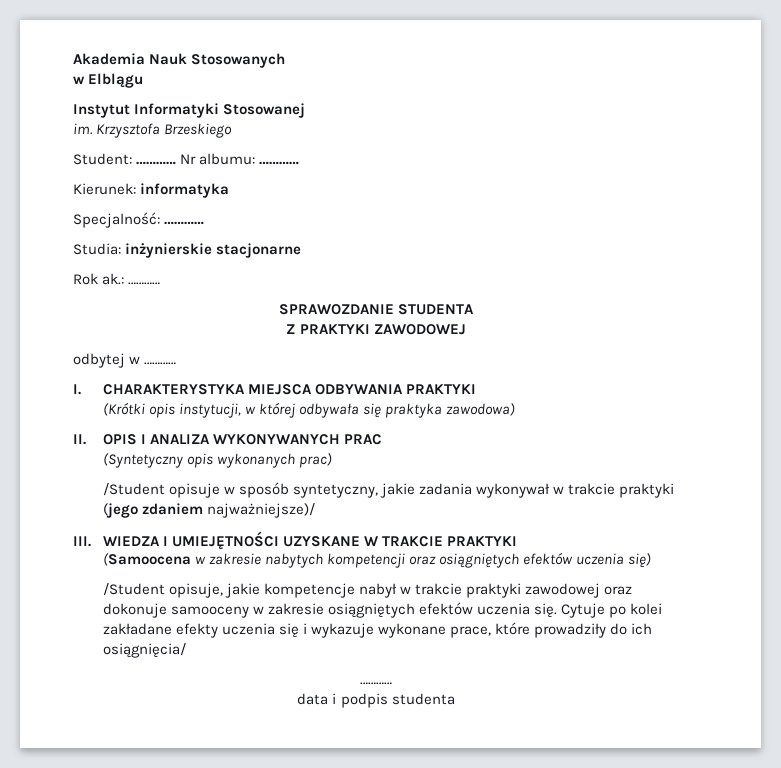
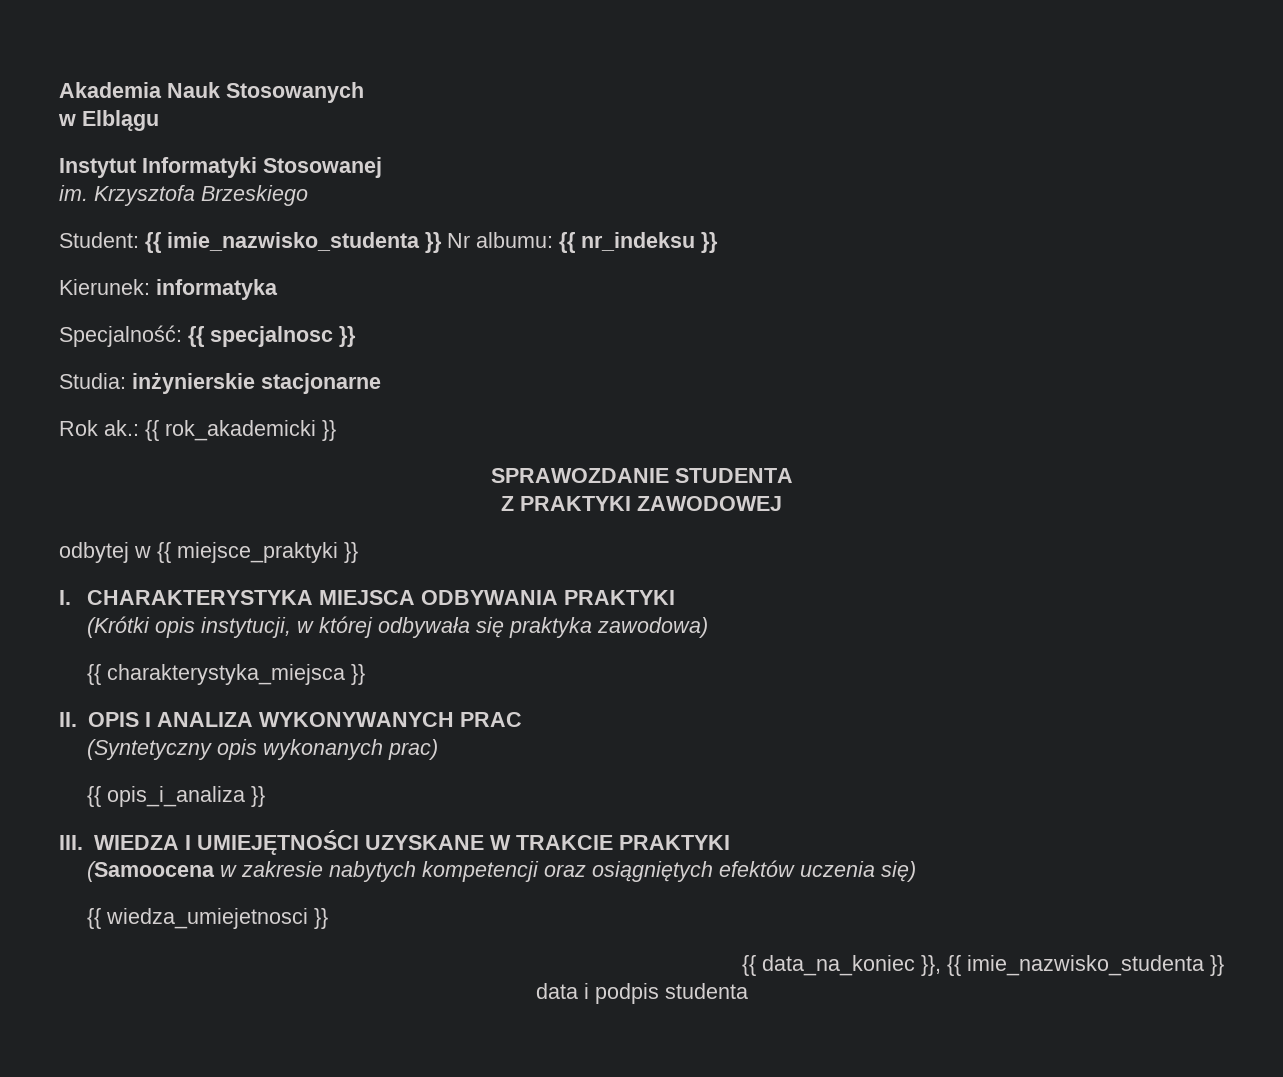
- Student: ………… Nr albumu: …………
+ Student: {{ imie_nazwisko_studenta }} Nr albumu: {{ nr_indeksu }}
- Specjalność: …………
+ Specjalność: {{ specjalnosc }}
- Rok ak.: …………
+ Rok ak.: {{ rok_akademicki }}
- odbytej w …………
+ odbytej w {{ miejsce_praktyki }}
+ {{ charakterystyka_miejsca }}
- /Student opisuje w sposób syntetyczny, jakie zadania wykonywał w trakcie praktyki (jego zdaniem najważniejsze)/
+ {{ opis_i_analiza }}
- /Student opisuje, jakie kompetencje nabył w trakcie praktyki zawodowej oraz dokonuje samooceny w zakresie osiągniętych efektów uczenia się. Cytuje po kolei zakładane efekty uczenia się i wykazuje wykonane prace, które prowadziły do ich osiągnięcia/
- …………
+ {{ wiedza_umiejetnosci }}
+ {{ data_na_koniec }}, {{ imie_nazwisko_studenta }}

